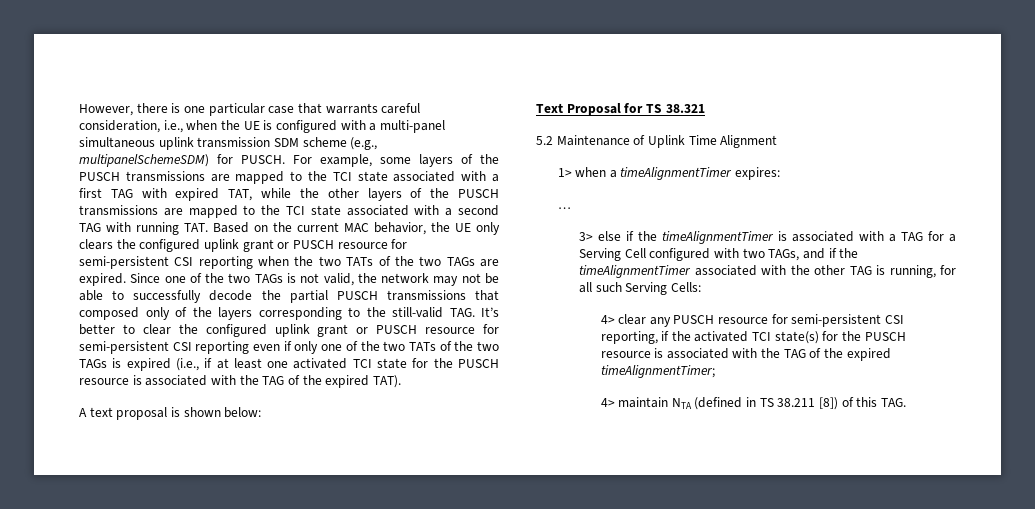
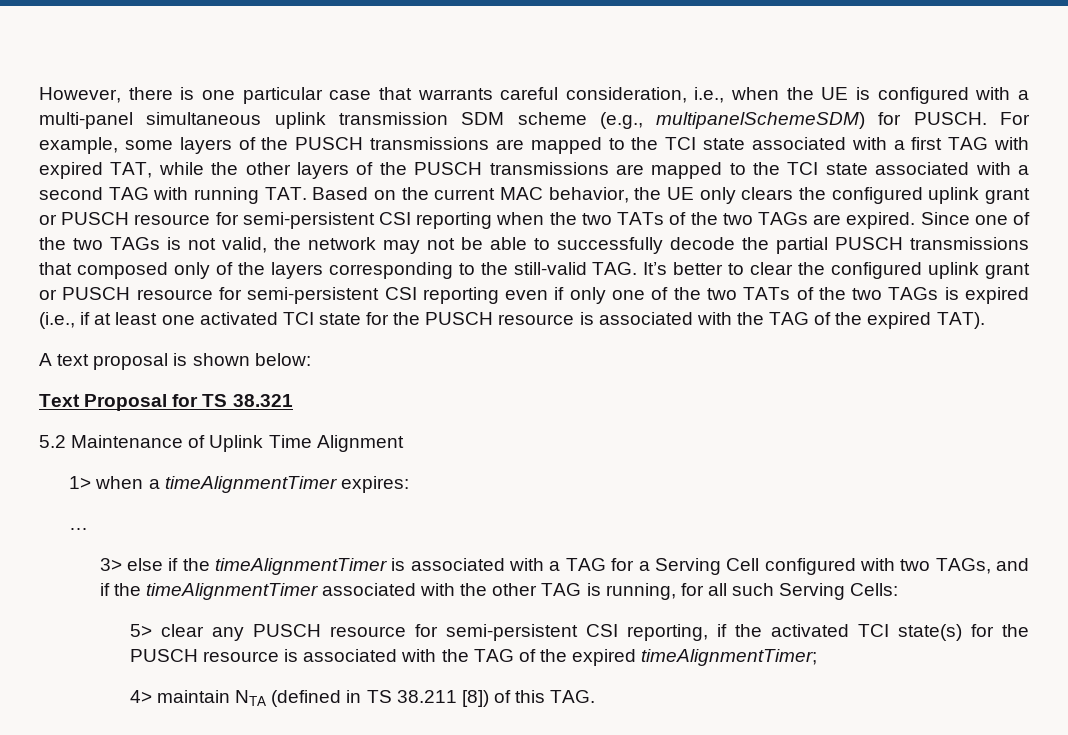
- 4> clear any PUSCH resource for semi-persistent CSI reporting, if the activated TCI state(s) for the PUSCH resource is associated with the TAG of the expired timeAlignmentTimer;
+ 5> clear any PUSCH resource for semi-persistent CSI reporting, if the activated TCI state(s) for the PUSCH resource is associated with the TAG of the expired timeAlignmentTimer;

